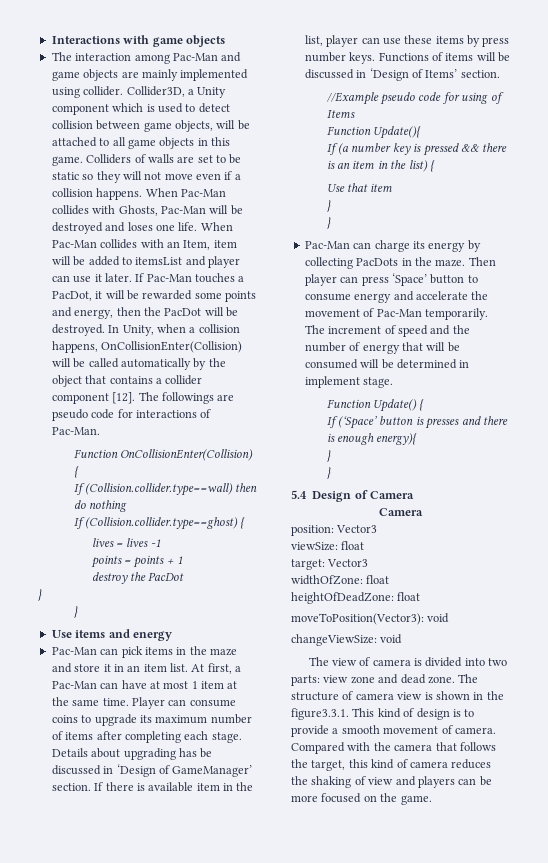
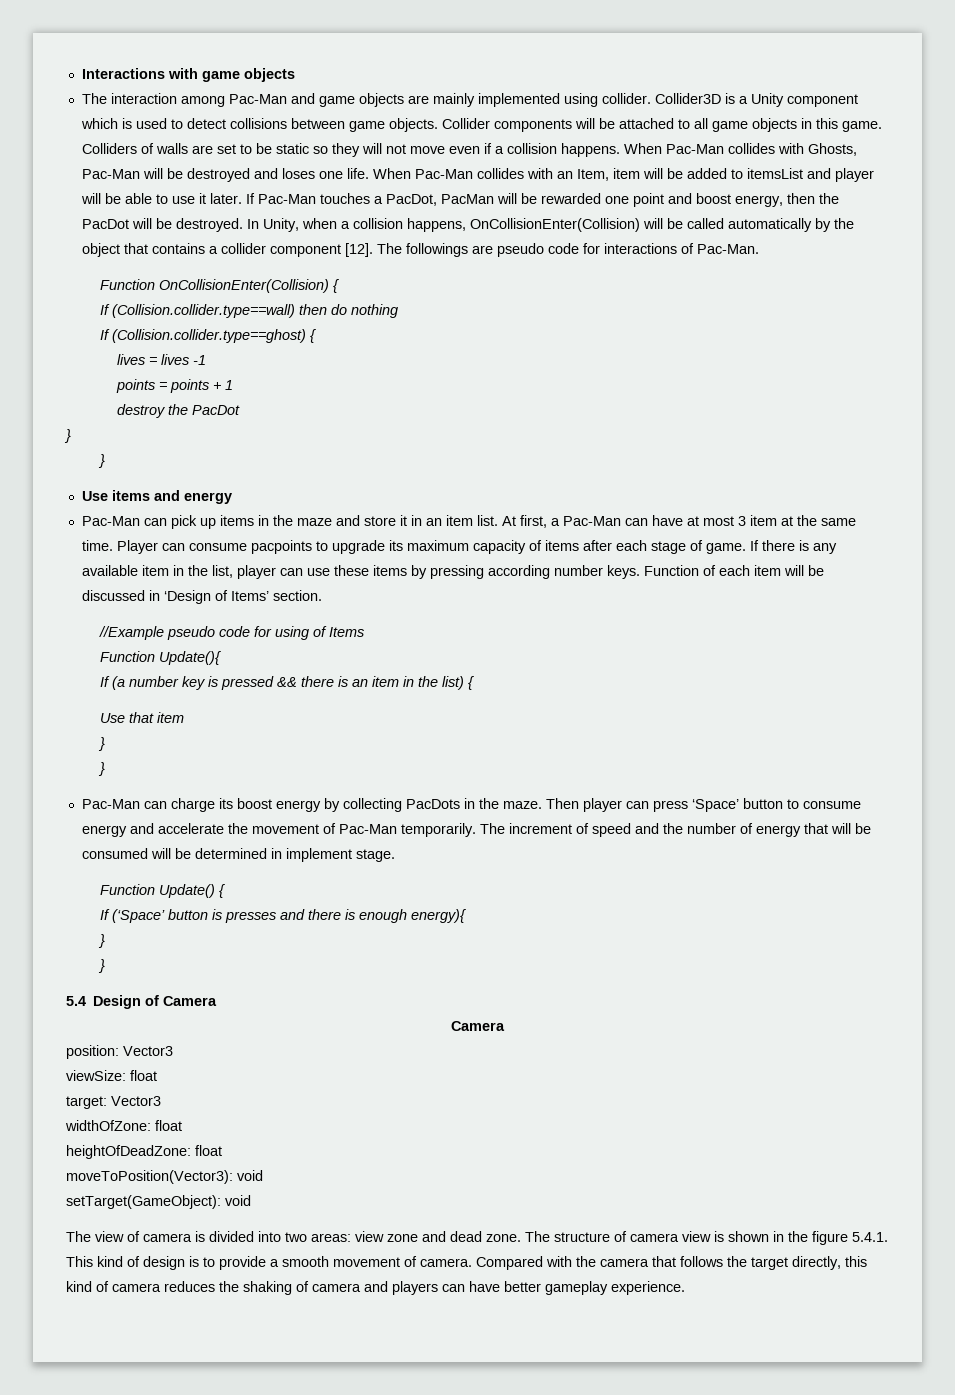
- Collider3D, a Unity component which is used to detect collision between game objects, will be attached to all game objects in this game.
+ Collider3D is a Unity component which is used to detect collisions between game objects. Collider components will be attached to all game objects in this game.
- When Pac-Man collides with an Item, item will be added to itemsList and player can use it later.
+ When Pac-Man collides with an Item, item will be added to itemsList and player will be able to use it later.
- If Pac-Man touches a PacDot, it will be rewarded some points and energy, then the PacDot will be destroyed.
+ If Pac-Man touches a PacDot, PacMan will be rewarded one point and boost energy, then the PacDot will be destroyed.
- Pac-Man can pick items in the maze and store it in an item list.
+ Pac-Man can pick up items in the maze and store it in an item list.
- At first, a Pac-Man can have at most 1 item at the same time.
+ At first, a Pac-Man can have at most 3 item at the same time.
- Player can consume coins to upgrade its maximum number of items after completing each stage. Details about upgrading has be discussed in ‘Design of GameManager’ section.
+ Player can consume pacpoints to upgrade its maximum capacity of items after each stage of game.
- If there is available item in the list, player can use these items by press number keys. Functions of items will be discussed in ‘Design of Items’ section.
+ If there is any available item in the list, player can use these items by pressing according number keys. Function of each item will be discussed in ‘Design of Items’ section.
- Pac-Man can charge its energy by collecting PacDots in the maze.
+ Pac-Man can charge its boost energy by collecting PacDots in the maze.
- changeViewSize: void
+ setTarget(GameObject): void
- The view of camera is divided into two parts: view zone and dead zone.
+ The view of camera is divided into two areas: view zone and dead zone.
- The structure of camera view is shown in the figure3.3.1. This kind of design is to provide a smooth movement of camera.
+ The structure of camera view is shown in the figure 5.4.1. This kind of design is to provide a smooth movement of camera.
- Compared with the camera that follows the target, this kind of camera reduces the shaking of view and players can be more focused on the game.
+ Compared with the camera that follows the target directly, this kind of camera reduces the shaking of camera and players can have better gameplay experience.

